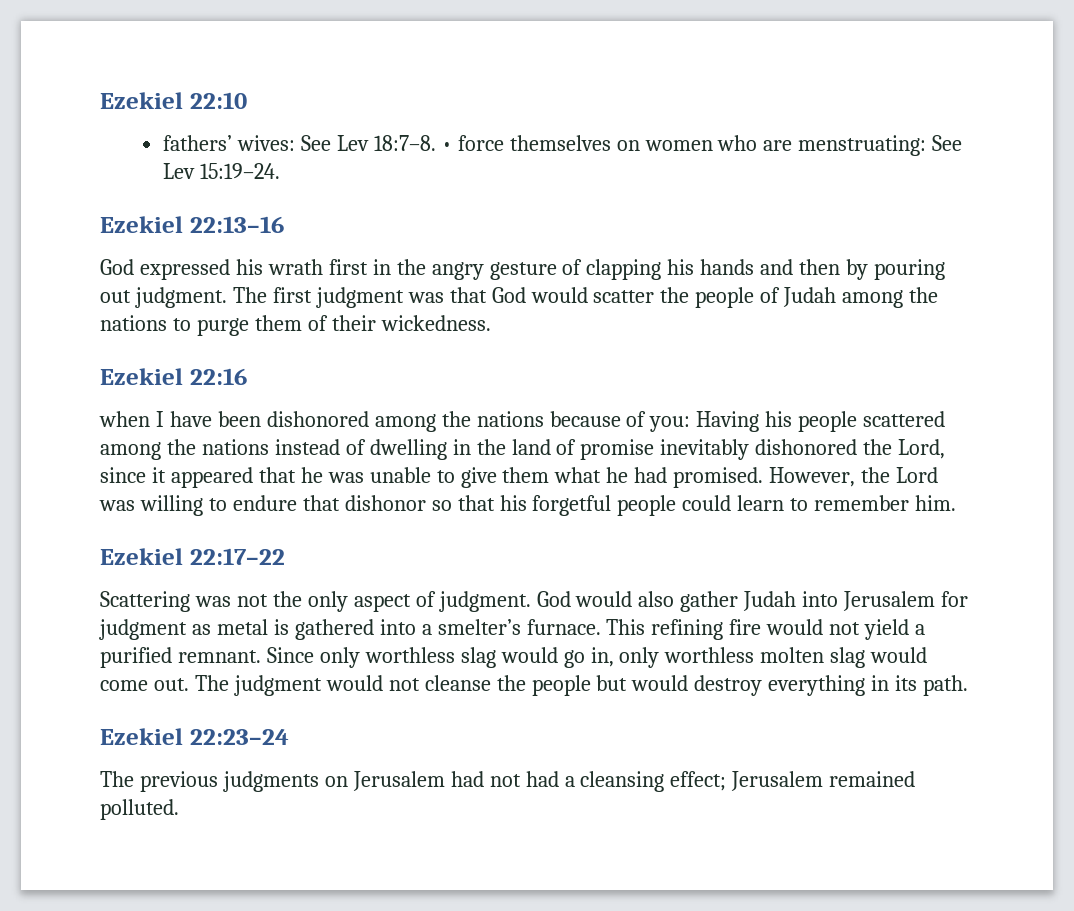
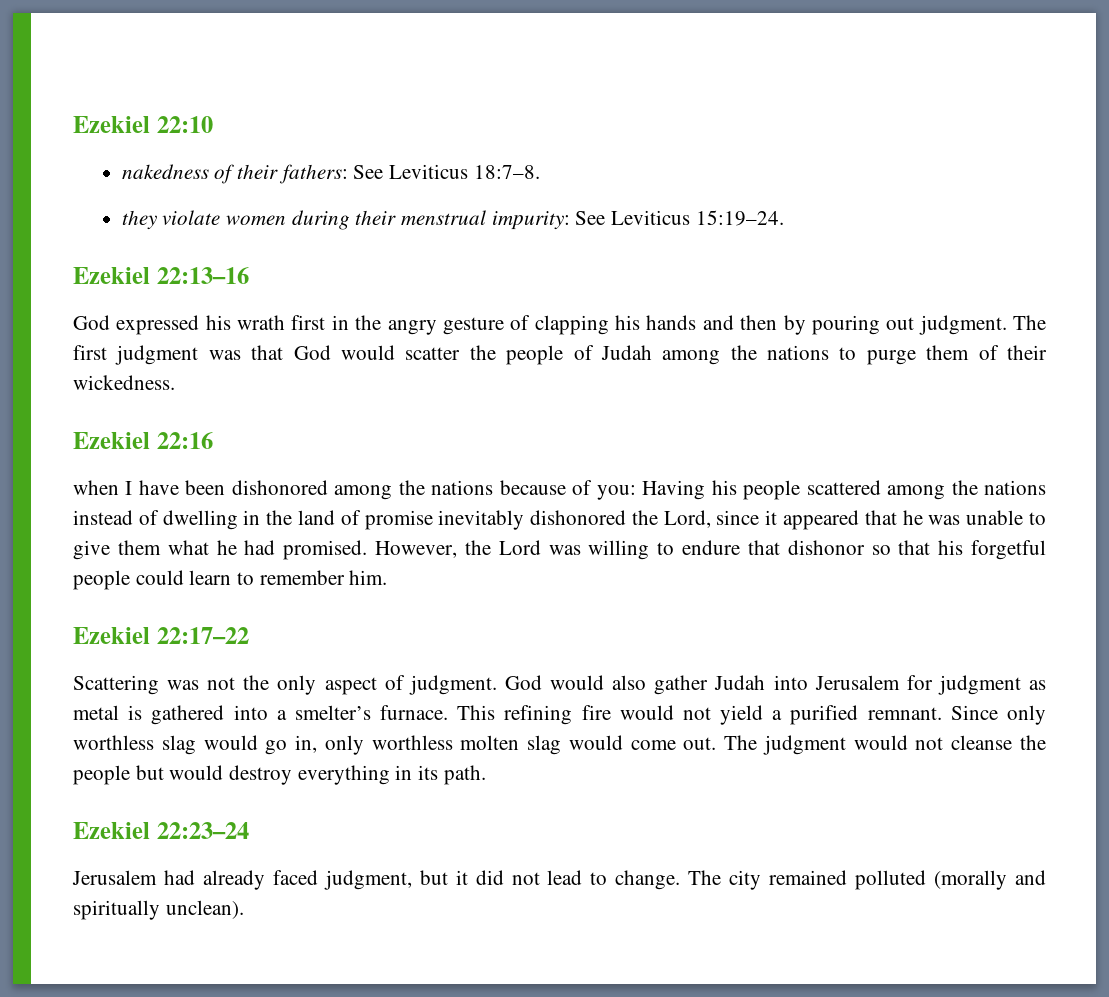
- fathers’ wives: See Lev 18:7–8. • force themselves on women who are menstruating: See Lev 15:19–24.
+ nakedness of their fathers: See Leviticus 18:7–8.
+ they violate women during their menstrual impurity: See Leviticus 15:19–24.
- The previous judgments on Jerusalem had not had a cleansing effect; Jerusalem remained polluted.
+ Jerusalem had already faced judgment, but it did not lead to change. The city remained polluted (morally and spiritually unclean).

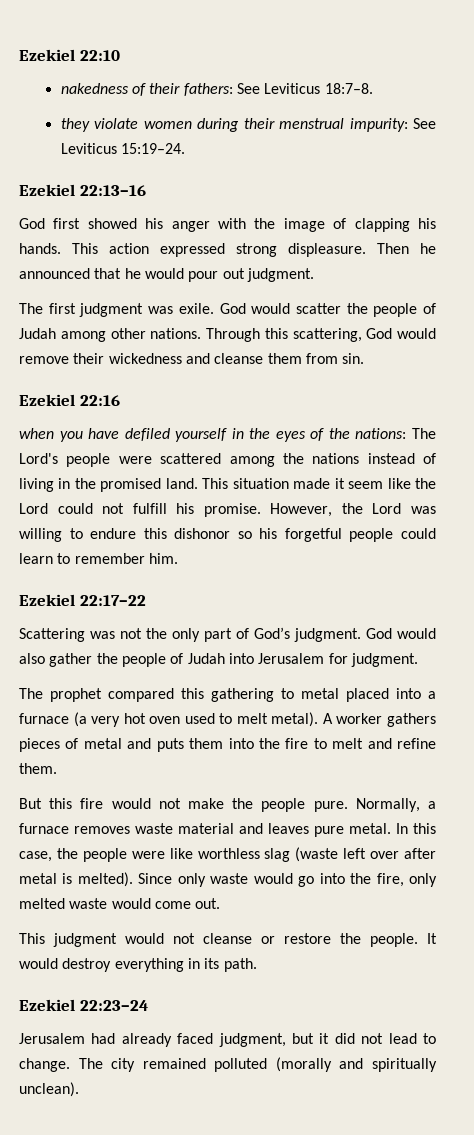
- God expressed his wrath first in the angry gesture of clapping his hands and then by pouring out judgment. The first judgment was that God would scatter the people of Judah among the nations to purge them of their wickedness.
+ God first showed his anger with the image of clapping his hands. This action expressed strong displeasure. Then he announced that he would pour out judgment.
+ The first judgment was exile. God would scatter the people of Judah among other nations. Through this scattering, God would remove their wickedness and cleanse them from sin.
  Ezekiel 22:16
- when I have been dishonored among the nations because of you: Having his people scattered among the nations instead of dwelling in the land of promise inevitably dishonored the Lord, since it appeared that he was unable to give them what he had promised.
+ when you have defiled yourself in the eyes of the nations: The Lord's people were scattered among the nations instead of living in the promised land. This situation made it seem like the Lord could not fulfill his promise.
- However, the Lord was willing to endure that dishonor so that his forgetful people could learn to remember him.
+ However, the Lord was willing to endure this dishonor so his forgetful people could learn to remember him.
- Scattering was not the only aspect of judgment.
+ Scattering was not the only part of God’s judgment.
- God would also gather Judah into Jerusalem for judgment as metal is gathered into a smelter’s furnace. This refining fire would not yield a purified remnant. Since only worthless slag would go in, only worthless molten slag would come out. The judgment would not cleanse the people but would destroy everything in its path.
+ God would also gather the people of Judah into Jerusalem for judgment.
+ The prophet compared this gathering to metal placed into a furnace (a very hot oven used to melt metal). A worker gathers pieces of metal and puts them into the fire to melt and refine them.
+ But this fire would not make the people pure. Normally, a furnace removes waste material and leaves pure metal. In this case, the people were like worthless slag (waste left over after metal is melted). Since only waste would go into the fire, only melted waste would come out.
+ This judgment would not cleanse or restore the people. It would destroy everything in its path.

